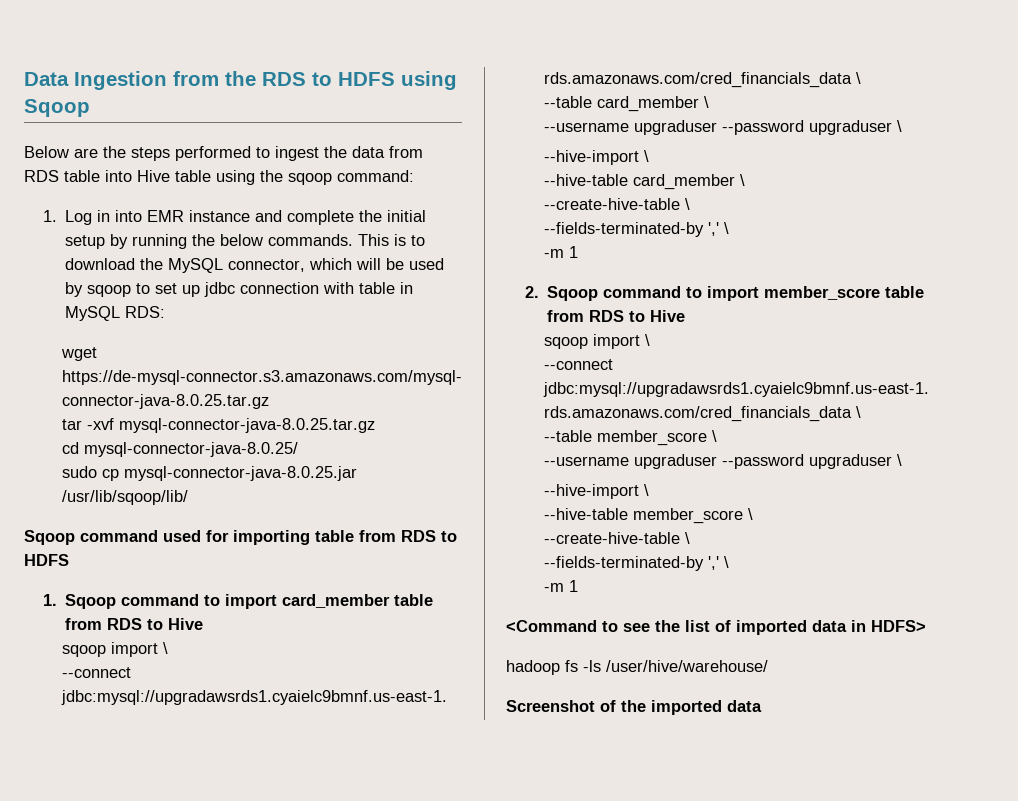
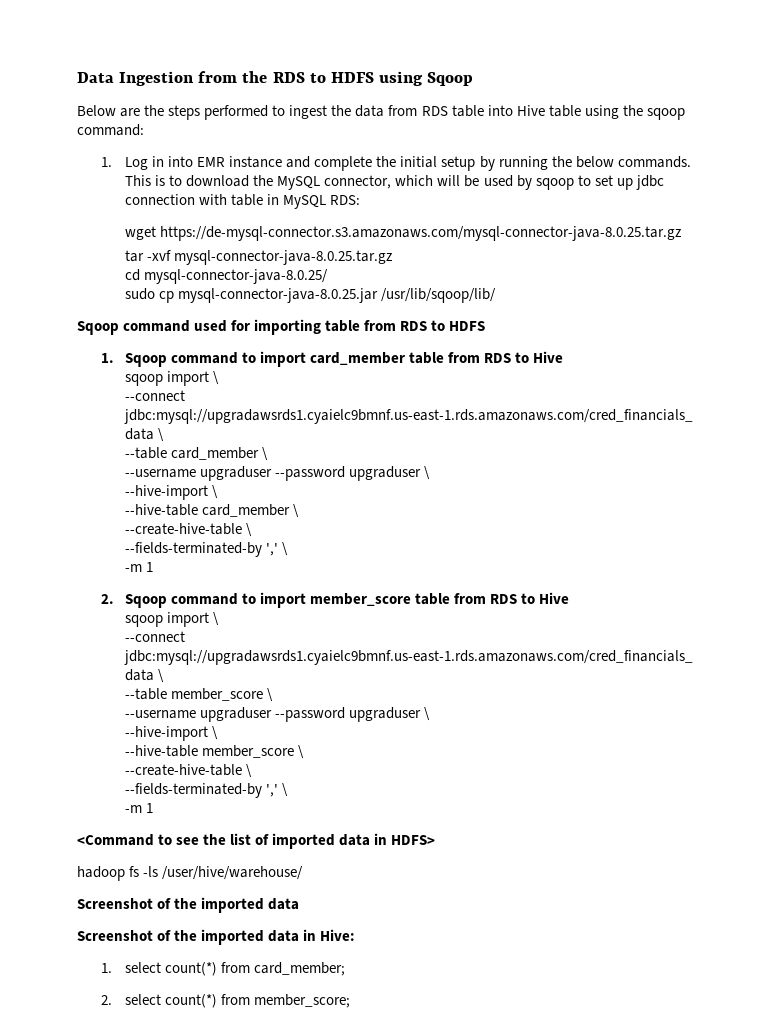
+ Screenshot of the imported data in Hive:
+ 1. select count(*) from card_member;
+ 2. select count(*) from member_score;

